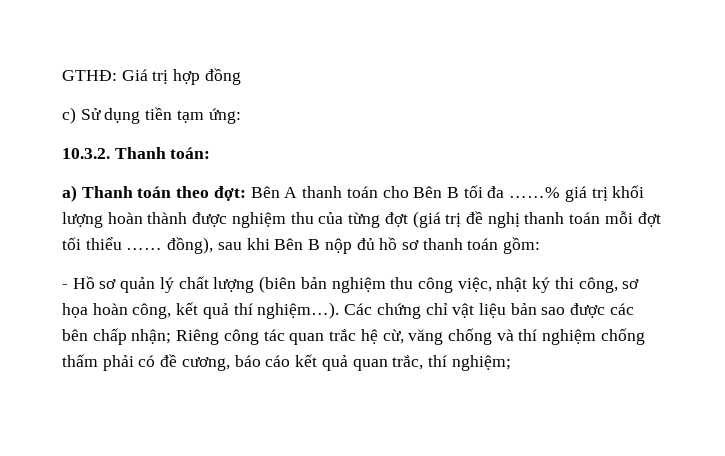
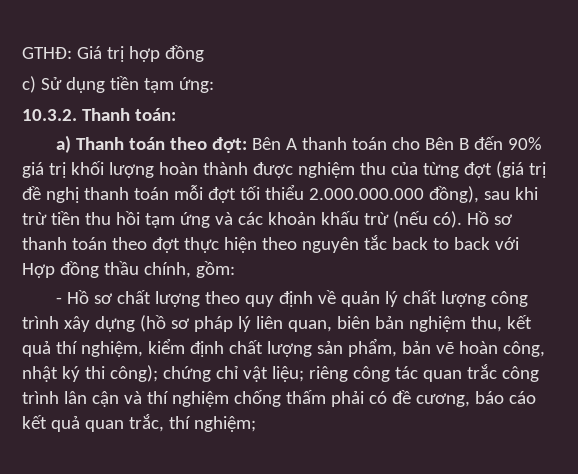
- a) Thanh toán theo đợt: Bên A thanh toán cho Bên B tối đa ……% giá trị khối lượng hoàn thành được nghiệm thu của từng đợt (giá trị đề nghị thanh toán mỗi đợt tối thiểu …… đồng), sau khi Bên B nộp đủ hồ sơ thanh toán gồm:
- - Hồ sơ quản lý chất lượng (biên bản nghiệm thu công việc, nhật ký thi công, sơ họa hoàn công, kết quả thí nghiệm…). Các chứng chỉ vật liệu bản sao được các bên chấp nhận; Riêng công tác quan trắc hệ cừ, văng chống và thí nghiệm chống thấm phải có đề cương, báo cáo kết quả quan trắc, thí nghiệm;
+ a) Thanh toán theo đợt: Bên A thanh toán cho Bên B đến 90% giá trị khối lượng hoàn thành được nghiệm thu của từng đợt (giá trị đề nghị thanh toán mỗi đợt tối thiểu 2.000.000.000 đồng), sau khi trừ tiền thu hồi tạm ứng và các khoản khấu trừ (nếu có). Hồ sơ thanh toán theo đợt thực hiện theo nguyên tắc back to back với Hợp đồng thầu chính, gồm:
+ - Hồ sơ chất lượng theo quy định về quản lý chất lượng công trình xây dựng (hồ sơ pháp lý liên quan, biên bản nghiệm thu, kết quả thí nghiệm, kiểm định chất lượng sản phẩm, bản vẽ hoàn công, nhật ký thi công); chứng chỉ vật liệu; riêng công tác quan trắc công trình lân cận và thí nghiệm chống thấm phải có đề cương, báo cáo kết quả quan trắc, thí nghiệm;

